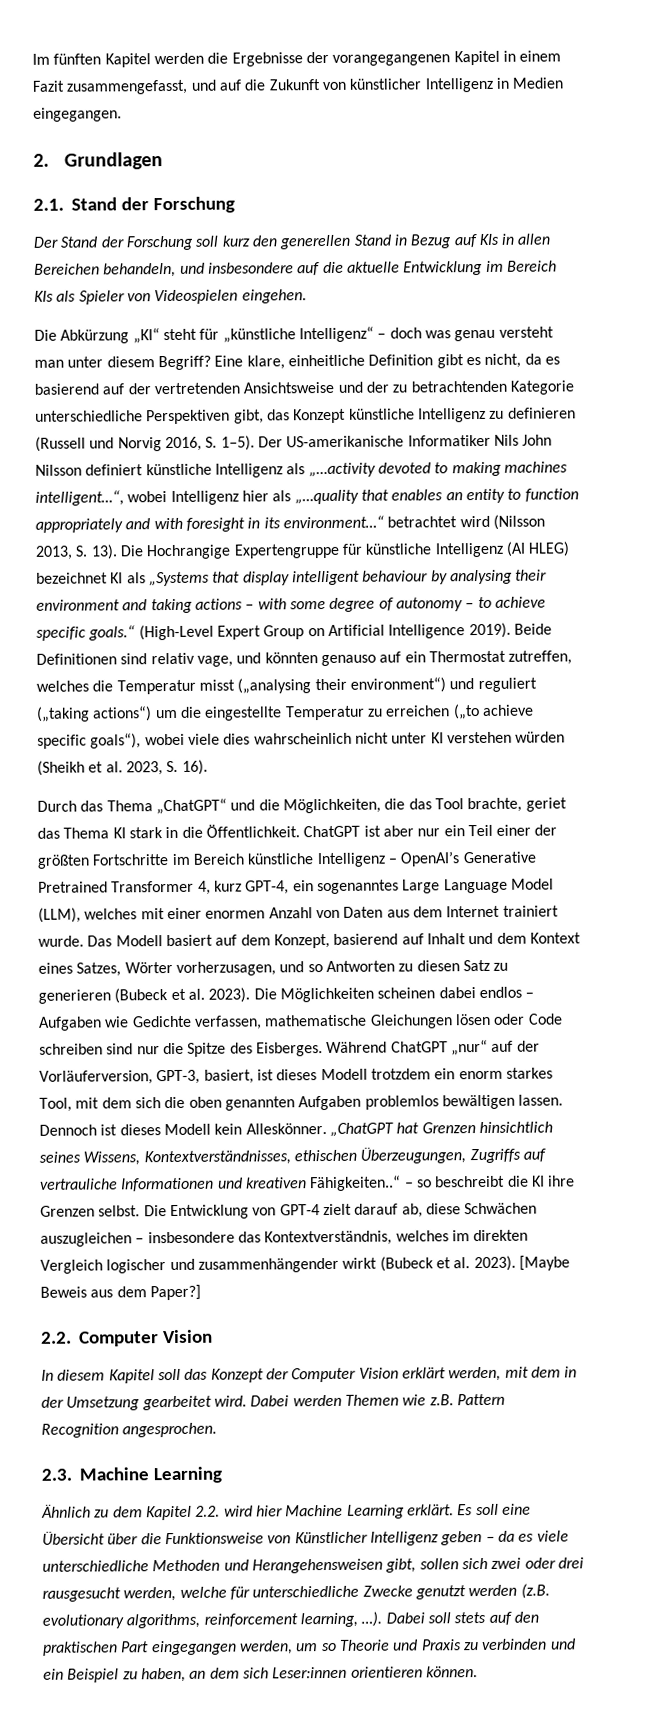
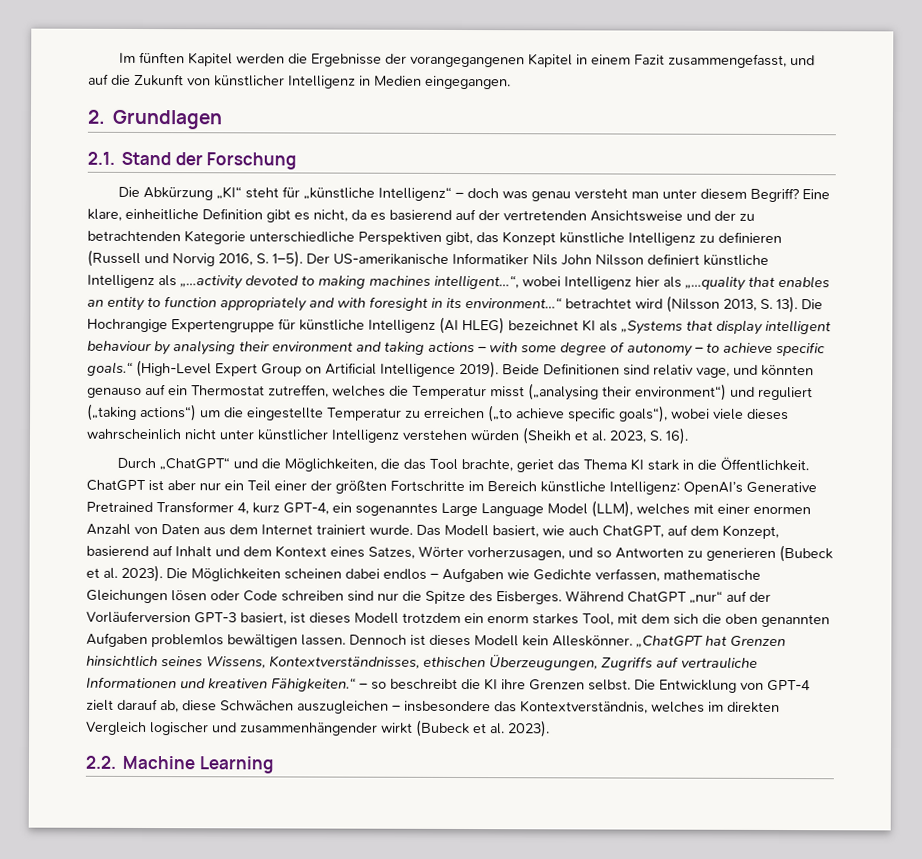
- Der Stand der Forschung soll kurz den generellen Stand in Bezug auf KIs in allen Bereichen behandeln, und insbesondere auf die aktuelle Entwicklung im Bereich KIs als Spieler von Videospielen eingehen.
- Beide Definitionen sind relativ vage, und könnten genauso auf ein Thermostat zutreffen, welches die Temperatur misst („analysing their environment“) und reguliert („taking actions“) um die eingestellte Temperatur zu erreichen („to achieve specific goals“), wobei viele dies wahrscheinlich nicht unter KI verstehen würden (Sheikh et al. 2023, S. 16).
+ Beide Definitionen sind relativ vage, und könnten genauso auf ein Thermostat zutreffen, welches die Temperatur misst („analysing their environment“) und reguliert („taking actions“) um die eingestellte Temperatur zu erreichen („to achieve specific goals“), wobei viele dieses wahrscheinlich nicht unter künstlicher Intelligenz verstehen würden (Sheikh et al. 2023, S. 16).
- Durch das Thema „ChatGPT“ und die Möglichkeiten, die das Tool brachte, geriet das Thema KI stark in die Öffentlichkeit.
+ Durch „ChatGPT“ und die Möglichkeiten, die das Tool brachte, geriet das Thema KI stark in die Öffentlichkeit.
- ChatGPT ist aber nur ein Teil einer der größten Fortschritte im Bereich künstliche Intelligenz – OpenAI’s Generative Pretrained Transformer 4, kurz GPT-4, ein sogenanntes Large Language Model (LLM), welches mit einer enormen Anzahl von Daten aus dem Internet trainiert wurde.
+ ChatGPT ist aber nur ein Teil einer der größten Fortschritte im Bereich künstliche Intelligenz: OpenAI’s Generative Pretrained Transformer 4, kurz GPT-4, ein sogenanntes Large Language Model (LLM), welches mit einer enormen Anzahl von Daten aus dem Internet trainiert wurde.
- Das Modell basiert auf dem Konzept, basierend auf Inhalt und dem Kontext eines Satzes, Wörter vorherzusagen, und so Antworten zu diesen Satz zu generieren (Bubeck et al. 2023).
+ Das Modell basiert, wie auch ChatGPT, auf dem Konzept, basierend auf Inhalt und dem Kontext eines Satzes, Wörter vorherzusagen, und so Antworten zu generieren (Bubeck et al. 2023).
- Während ChatGPT „nur“ auf der Vorläuferversion, GPT-3, basiert, ist dieses Modell trotzdem ein enorm starkes Tool, mit dem sich die oben genannten Aufgaben problemlos bewältigen lassen.
+ Während ChatGPT „nur“ auf der Vorläuferversion GPT-3 basiert, ist dieses Modell trotzdem ein enorm starkes Tool, mit dem sich die oben genannten Aufgaben problemlos bewältigen lassen.
- „ChatGPT hat Grenzen hinsichtlich seines Wissens, Kontextverständnisses, ethischen Überzeugungen, Zugriffs auf vertrauliche Informationen und kreativen Fähigkeiten..“ – so beschreibt die KI ihre Grenzen selbst.
+ „ChatGPT hat Grenzen hinsichtlich seines Wissens, Kontextverständnisses, ethischen Überzeugungen, Zugriffs auf vertrauliche Informationen und kreativen Fähigkeiten.“ – so beschreibt die KI ihre Grenzen selbst.
- Die Entwicklung von GPT-4 zielt darauf ab, diese Schwächen auszugleichen – insbesondere das Kontextverständnis, welches im direkten Vergleich logischer und zusammenhängender wirkt (Bubeck et al. 2023). [Maybe Beweis aus dem Paper?]
- 2.2. Computer Vision
- In diesem Kapitel soll das Konzept der Computer Vision erklärt werden, mit dem in der Umsetzung gearbeitet wird. Dabei werden Themen wie z.B. Pattern Recognition angesprochen.
- 2.3. Machine Learning
- Ähnlich zu dem Kapitel 2.2. wird hier Machine Learning erklärt. Es soll eine Übersicht über die Funktionsweise von Künstlicher Intelligenz geben – da es viele unterschiedliche Methoden und Herangehensweisen gibt, sollen sich zwei oder drei rausgesucht werden, welche für unterschiedliche Zwecke genutzt werden (z.B. evolutionary algorithms, reinforcement learning, …). Dabei soll stets auf den praktischen Part eingegangen werden, um so Theorie und Praxis zu verbinden und ein Beispiel zu haben, an dem sich Leser:innen orientieren können.
+ Die Entwicklung von GPT-4 zielt darauf ab, diese Schwächen auszugleichen – insbesondere das Kontextverständnis, welches im direkten Vergleich logischer und zusammenhängender wirkt (Bubeck et al. 2023).
+ 2.2. Machine Learning

